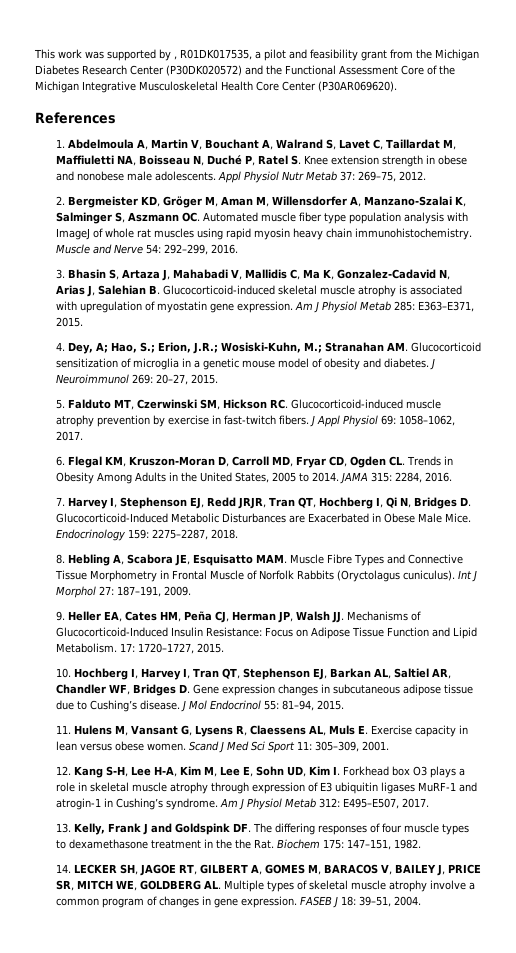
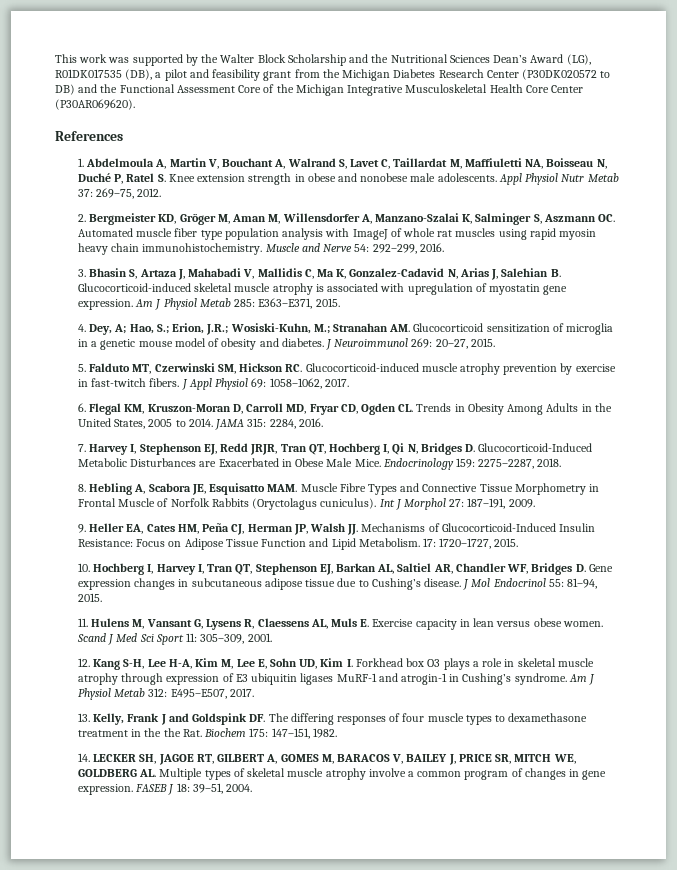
- This work was supported by , R01DK017535, a pilot and feasibility grant from the Michigan Diabetes Research Center (P30DK020572) and the Functional Assessment Core of the Michigan Integrative Musculoskeletal Health Core Center (P30AR069620).
+ This work was supported by the Walter Block Scholarship and the Nutritional Sciences Dean’s Award (LG), R01DK017535 (DB), a pilot and feasibility grant from the Michigan Diabetes Research Center (P30DK020572 to DB) and the Functional Assessment Core of the Michigan Integrative Musculoskeletal Health Core Center (P30AR069620).

